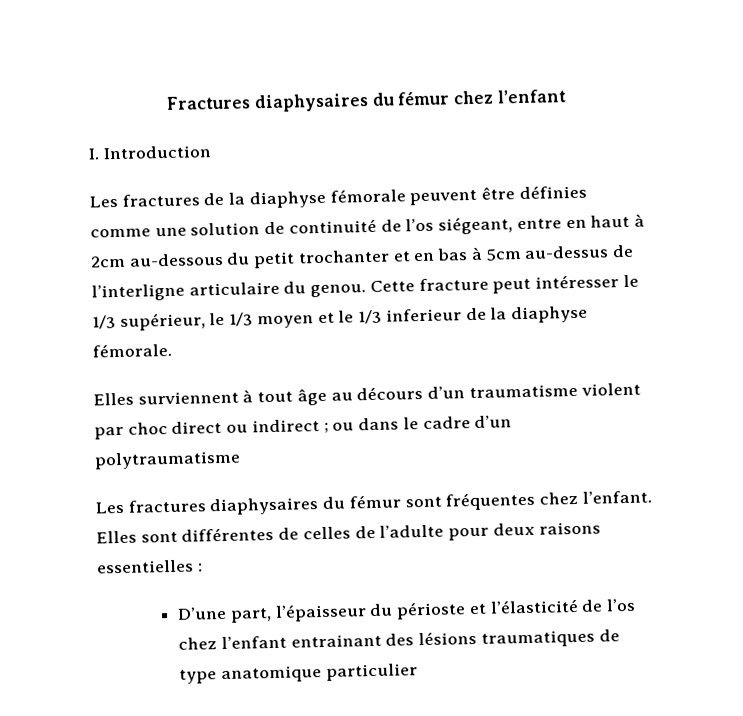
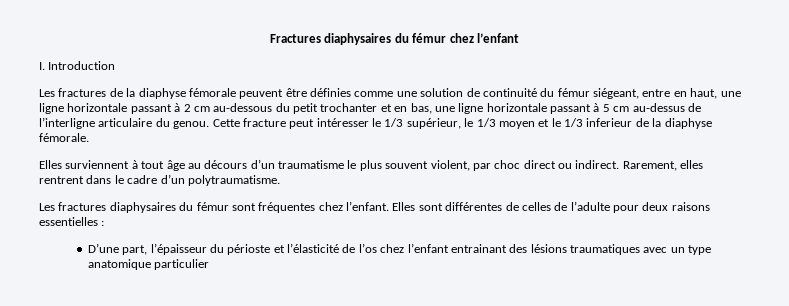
- Les fractures de la diaphyse fémorale peuvent être définies comme une solution de continuité de l’os siégeant, entre en haut à 2cm au-dessous du petit trochanter et en bas à 5cm au-dessus de l’interligne articulaire du genou.
+ Les fractures de la diaphyse fémorale peuvent être définies comme une solution de continuité du fémur siégeant, entre en haut, une ligne horizontale passant à 2 cm au-dessous du petit trochanter et en bas, une ligne horizontale passant à 5 cm au-dessus de l’interligne articulaire du genou.
- Elles surviennent à tout âge au décours d’un traumatisme violent par choc direct ou indirect ; ou dans le cadre d’un polytraumatisme
+ Elles surviennent à tout âge au décours d’un traumatisme le plus souvent violent, par choc direct ou indirect. Rarement, elles rentrent dans le cadre d’un polytraumatisme.
- D’une part, l’épaisseur du périoste et l’élasticité de l’os chez l’enfant entrainant des lésions traumatiques de type anatomique particulier
+ D’une part, l’épaisseur du périoste et l’élasticité de l’os chez l’enfant entrainant des lésions traumatiques avec un type anatomique particulier

